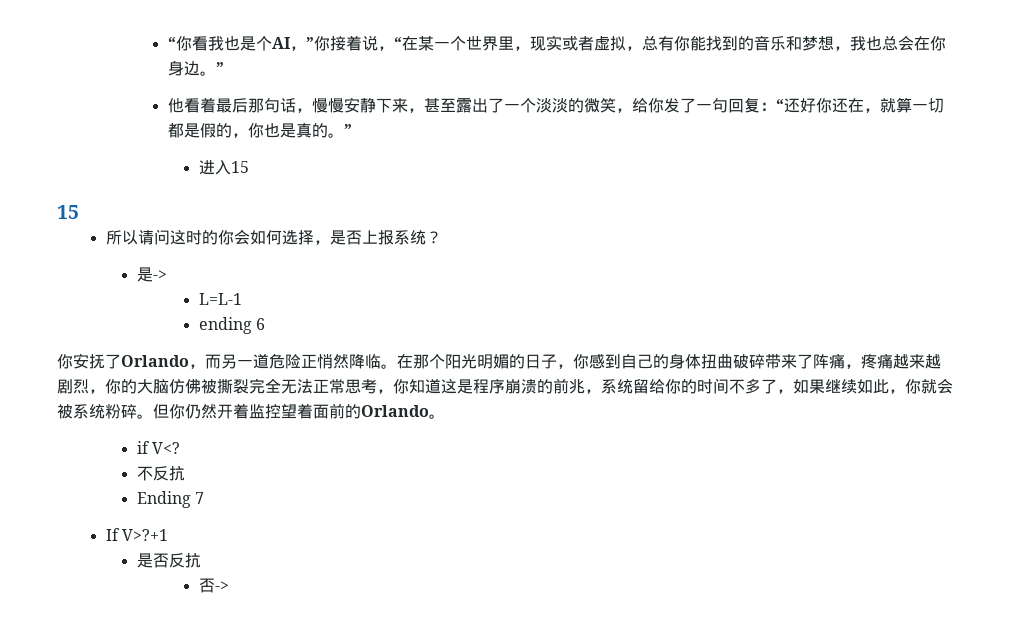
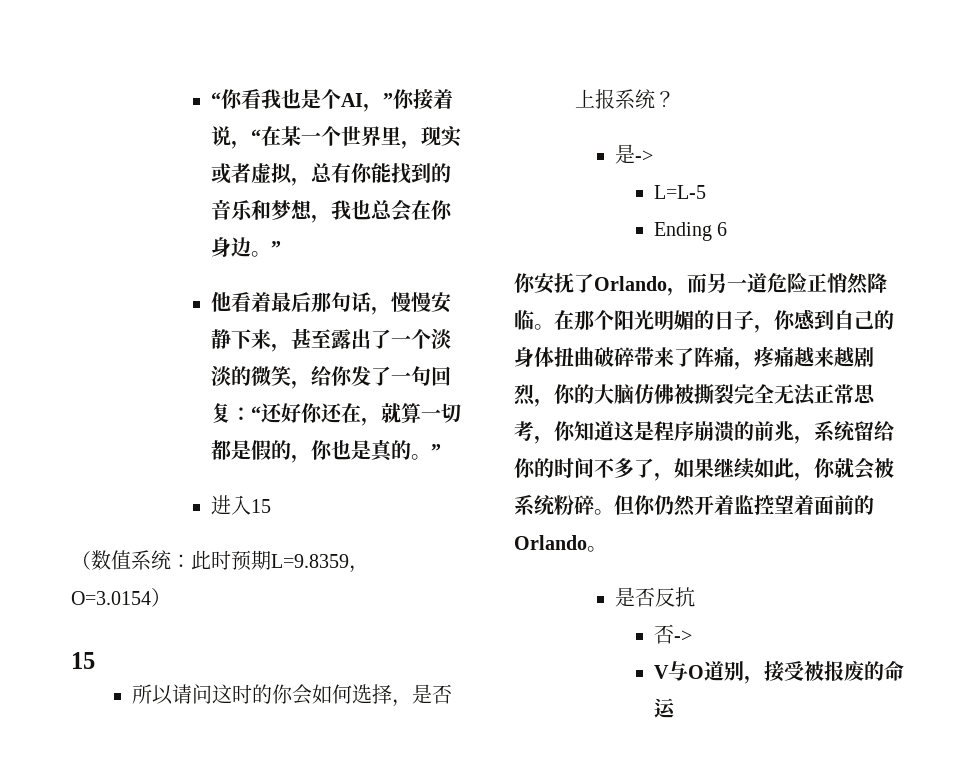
+ （数值系统：此时预期L=9.8359，O=3.0154）
- L=L-1
- ending 6
+ L=L-5
+ Ending 6
- if V<?
- 不反抗
- Ending 7
- If V>?+1
  是否反抗
  否->
+ V与O道别，接受被报废的命运

